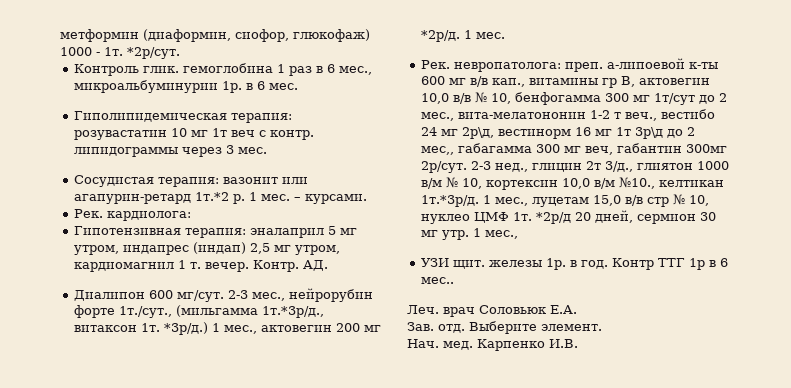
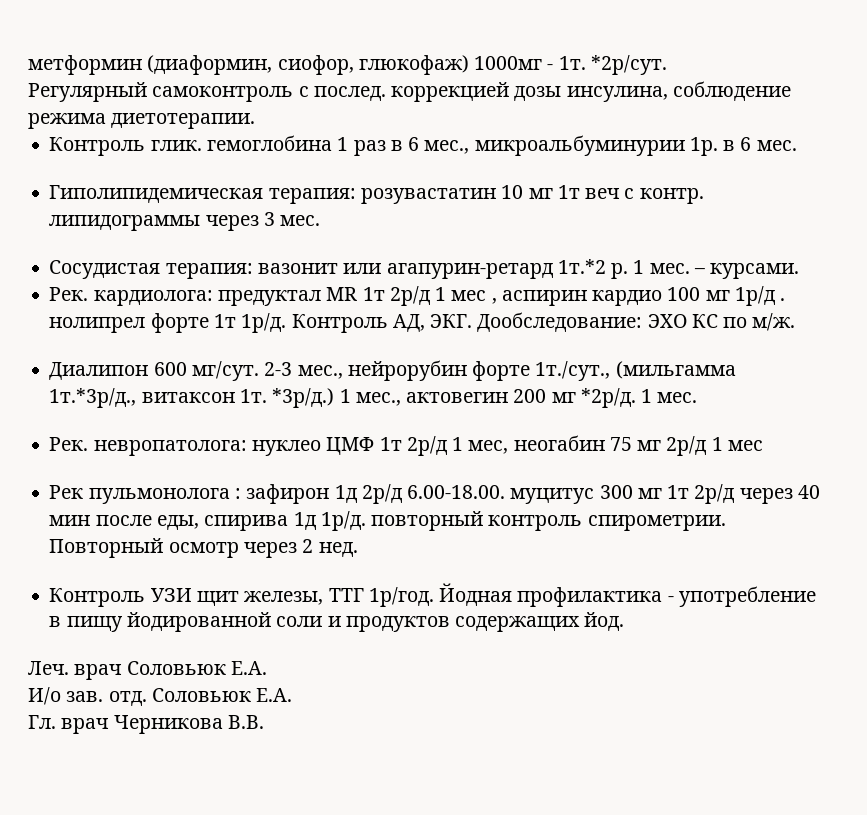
- метформин (диаформин, сиофор, глюкофаж) 1000 - 1т.
+ метформин (диаформин, сиофор, глюкофаж) 1000мг - 1т.
+ Регулярный самоконтроль с послед. коррекцией дозы инсулина, соблюдение режима диетотерапии.
- Рек. кардиолога:
- Гипотензивная терапия: эналаприл 5 мг утром, индапрес (индап) 2,5 мг утром, кардиомагнил 1 т. вечер. Контр. АД.
+ Рек. кардиолога: предуктал MR 1т 2р/д 1 мес , аспирин кардио 100 мг 1р/д . нолипрел форте 1т 1р/д. Контроль АД, ЭКГ. Дообследование: ЭХО КС по м/ж.
- Рек. невропатолога: преп. а-липоевой к-ты 600 мг в/в кап., витамины гр В, актовегин 10,0 в/в № 10, бенфогамма 300 мг 1т/сут до 2 мес., вита-мелатононин 1-2 т веч., вестибо 24 мг 2р\д, вестинорм 16 мг 1т 3р\д до 2 мес,, габагамма 300 мг веч, габантин 300мг 2р/сут. 2-3 нед., глицин 2т 3/д., глиятон 1000 в/м № 10, кортексин 10,0 в/м №10., келтикан 1т.*3р/д. 1 мес., луцетам 15,0 в/в стр № 10, нуклео ЦМФ 1т. *2р/д 20 дней, сермион 30 мг утр. 1 мес.,
- УЗИ щит. железы 1р. в год. Контр ТТГ 1р в 6 мес..
+ Рек. невропатолога: нуклео ЦМФ 1т 2р/д 1 мес, неогабин 75 мг 2р/д 1 мес
+ Рек пульмонолога : зафирон 1д 2р/д 6.00-18.00. муцитус 300 мг 1т 2р/д через 40 мин после еды, спирива 1д 1р/д. повторный контроль спирометрии. Повторный осмотр через 2 нед.
+ Контроль УЗИ щит железы, ТТГ 1р/год. Йодная профилактика - употребление в пищу йодированной соли и продуктов содержащих йод.
  Леч. врач Соловьюк Е.А.
- Зав. отд. Выберите элемент.
- Нач. мед. Карпенко И.В.
+ И/о зав. отд. Соловьюк Е.А.
+ Гл. врач Черникова В.В.

